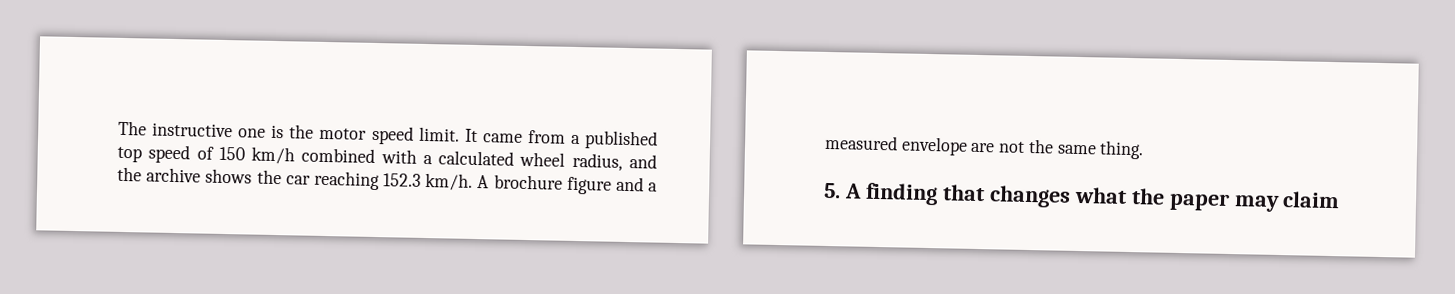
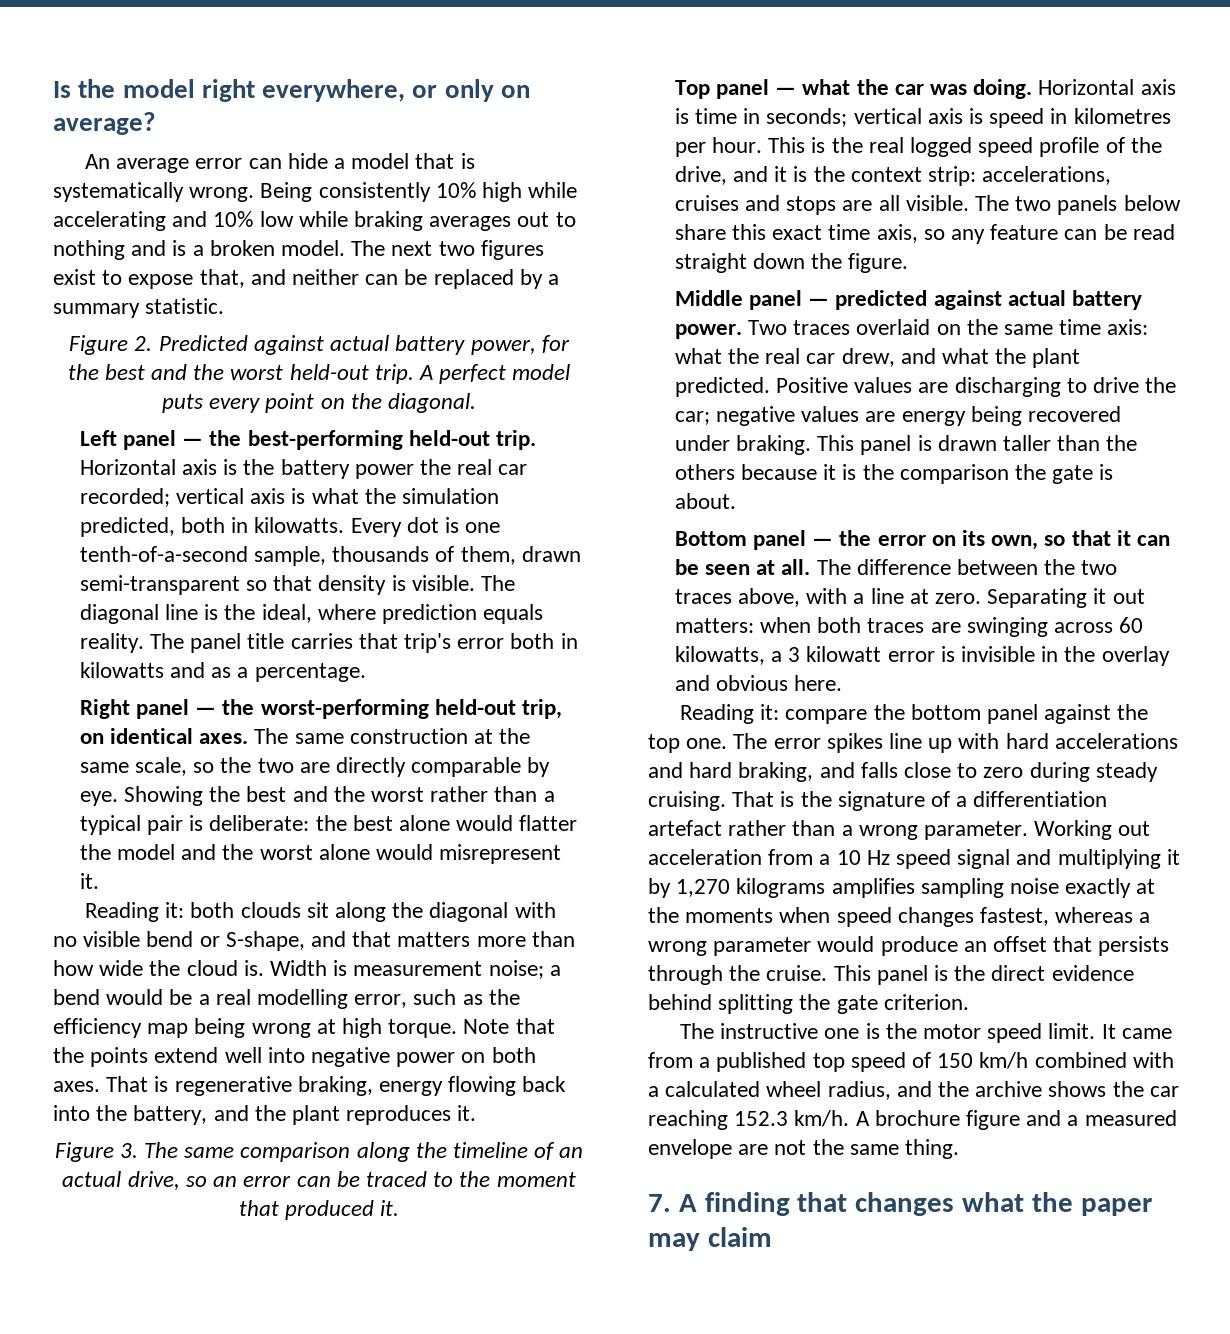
+ Is the model right everywhere, or only on average?
+ An average error can hide a model that is systematically wrong. Being consistently 10% high while accelerating and 10% low while braking averages out to nothing and is a broken model. The next two figures exist to expose that, and neither can be replaced by a summary statistic.
+ Figure 2. Predicted against actual battery power, for the best and the worst held-out trip. A perfect model puts every point on the diagonal.
+ Left panel — the best-performing held-out trip. Horizontal axis is the battery power the real car recorded; vertical axis is what the simulation predicted, both in kilowatts. Every dot is one tenth-of-a-second sample, thousands of them, drawn semi-transparent so that density is visible. The diagonal line is the ideal, where prediction equals reality. The panel title carries that trip's error both in kilowatts and as a percentage.
+ Right panel — the worst-performing held-out trip, on identical axes. The same construction at the same scale, so the two are directly comparable by eye. Showing the best and the worst rather than a typical pair is deliberate: the best alone would flatter the model and the worst alone would misrepresent it.
+ Reading it: both clouds sit along the diagonal with no visible bend or S-shape, and that matters more than how wide the cloud is. Width is measurement noise; a bend would be a real modelling error, such as the efficiency map being wrong at high torque. Note that the points extend well into negative power on both axes. That is regenerative braking, energy flowing back into the battery, and the plant reproduces it.
+ Figure 3. The same comparison along the timeline of an actual drive, so an error can be traced to the moment that produced it.
+ Top panel — what the car was doing. Horizontal axis is time in seconds; vertical axis is speed in kilometres per hour. This is the real logged speed profile of the drive, and it is the context strip: accelerations, cruises and stops are all visible. The two panels below share this exact time axis, so any feature can be read straight down the figure.
+ Middle panel — predicted against actual battery power. Two traces overlaid on the same time axis: what the real car drew, and what the plant predicted. Positive values are discharging to drive the car; negative values are energy being recovered under braking. This panel is drawn taller than the others because it is the comparison the gate is about.
+ Bottom panel — the error on its own, so that it can be seen at all. The difference between the two traces above, with a line at zero. Separating it out matters: when both traces are swinging across 60 kilowatts, a 3 kilowatt error is invisible in the overlay and obvious here.
+ Reading it: compare the bottom panel against the top one. The error spikes line up with hard accelerations and hard braking, and falls close to zero during steady cruising. That is the signature of a differentiation artefact rather than a wrong parameter. Working out acceleration from a 10 Hz speed signal and multiplying it by 1,270 kilograms amplifies sampling noise exactly at the moments when speed changes fastest, whereas a wrong parameter would produce an offset that persists through the cruise. This panel is the direct evidence behind splitting the gate criterion.
- 5. A finding that changes what the paper may claim
+ 7. A finding that changes what the paper may claim

